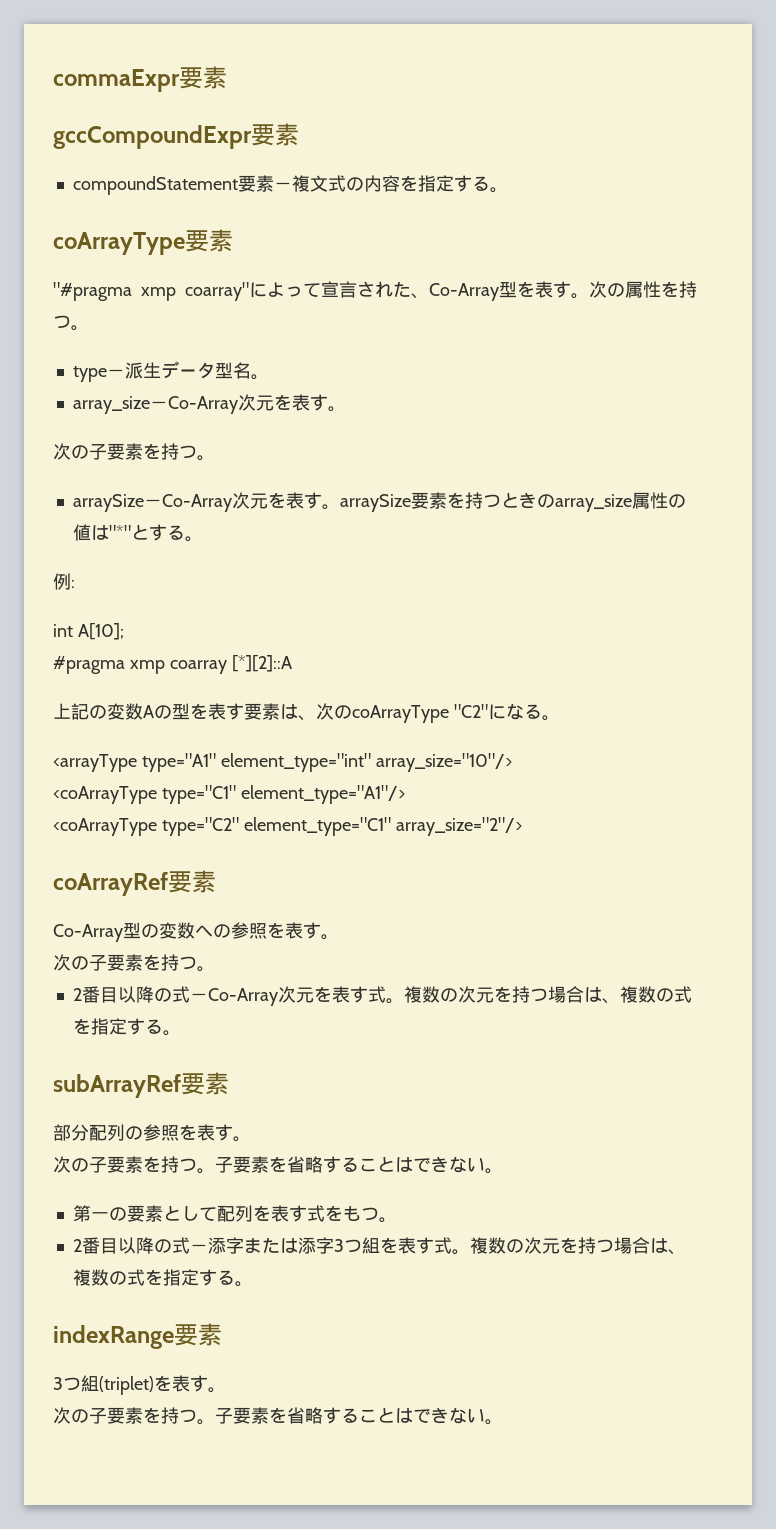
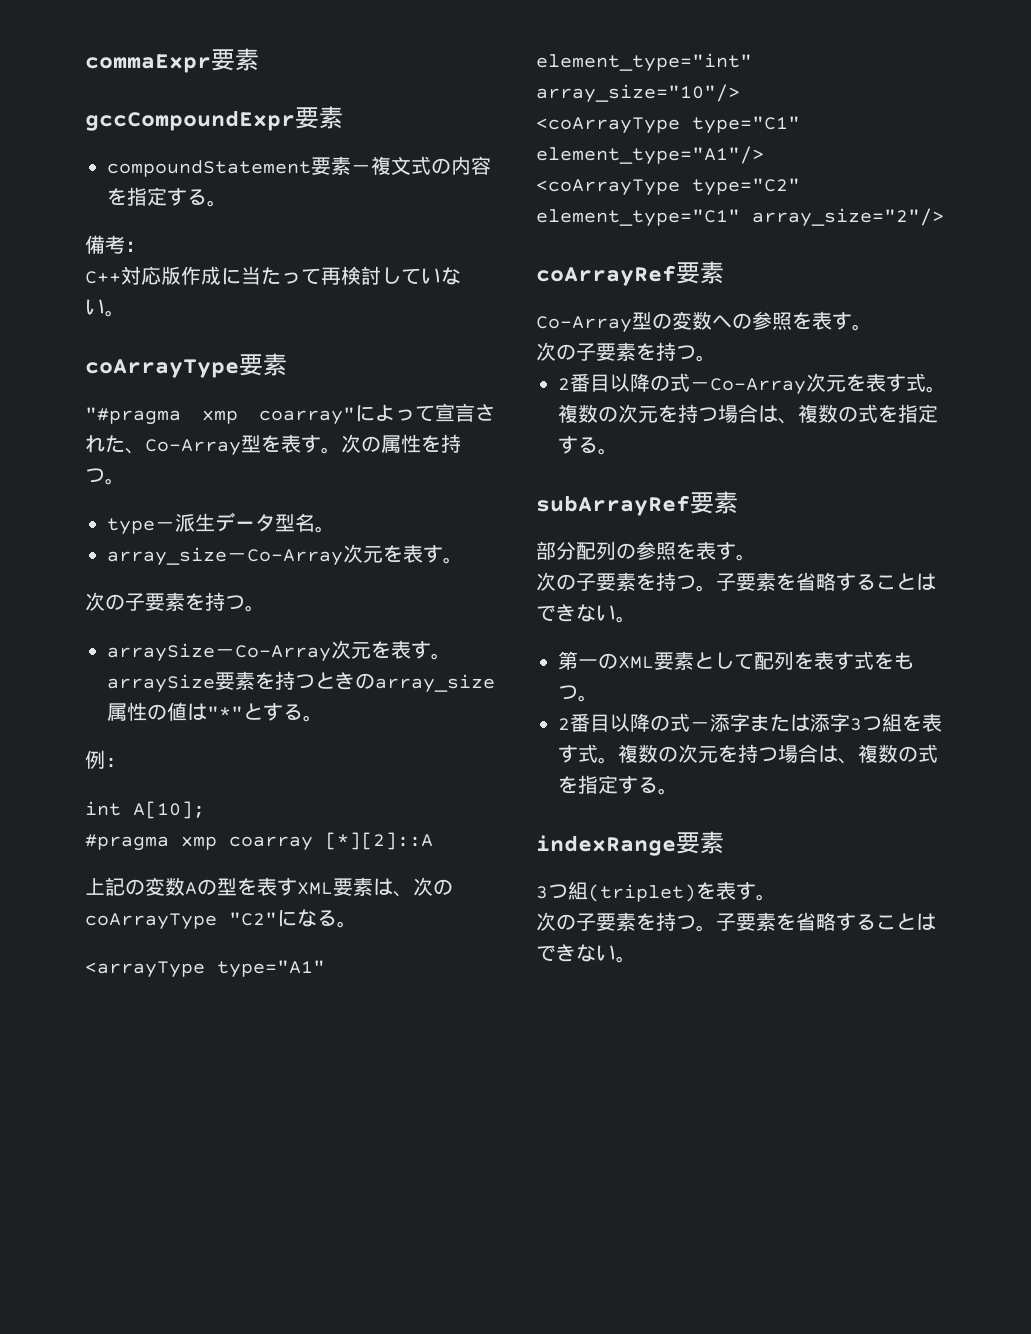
+ 備考：
+ C++対応版作成に当たって再検討していない。
- 上記の変数Aの型を表す要素は、次のcoArrayType "C2"になる。
+ 上記の変数Aの型を表すXML要素は、次のcoArrayType "C2"になる。
- 第一の要素として配列を表す式をもつ。
+ 第一のXML要素として配列を表す式をもつ。

